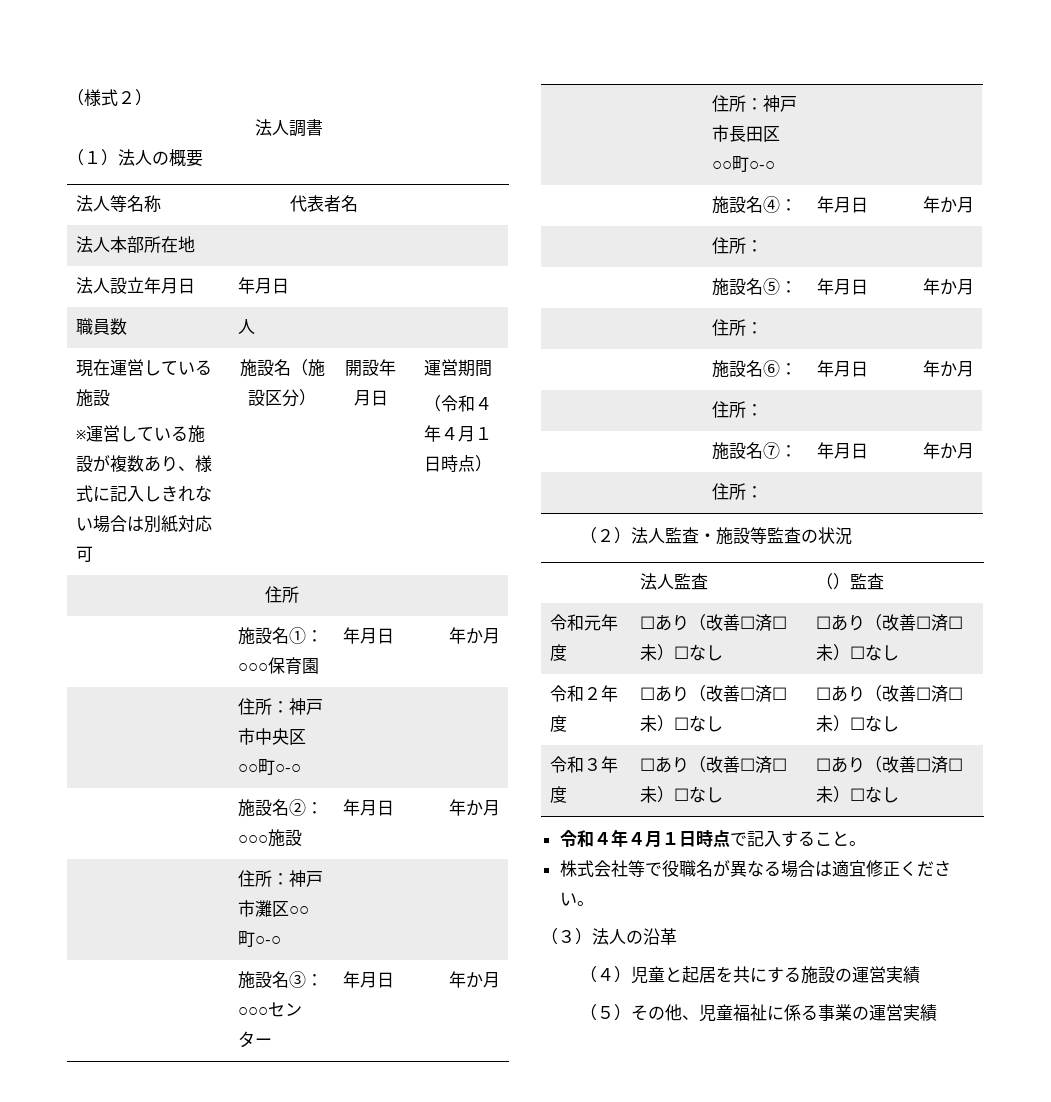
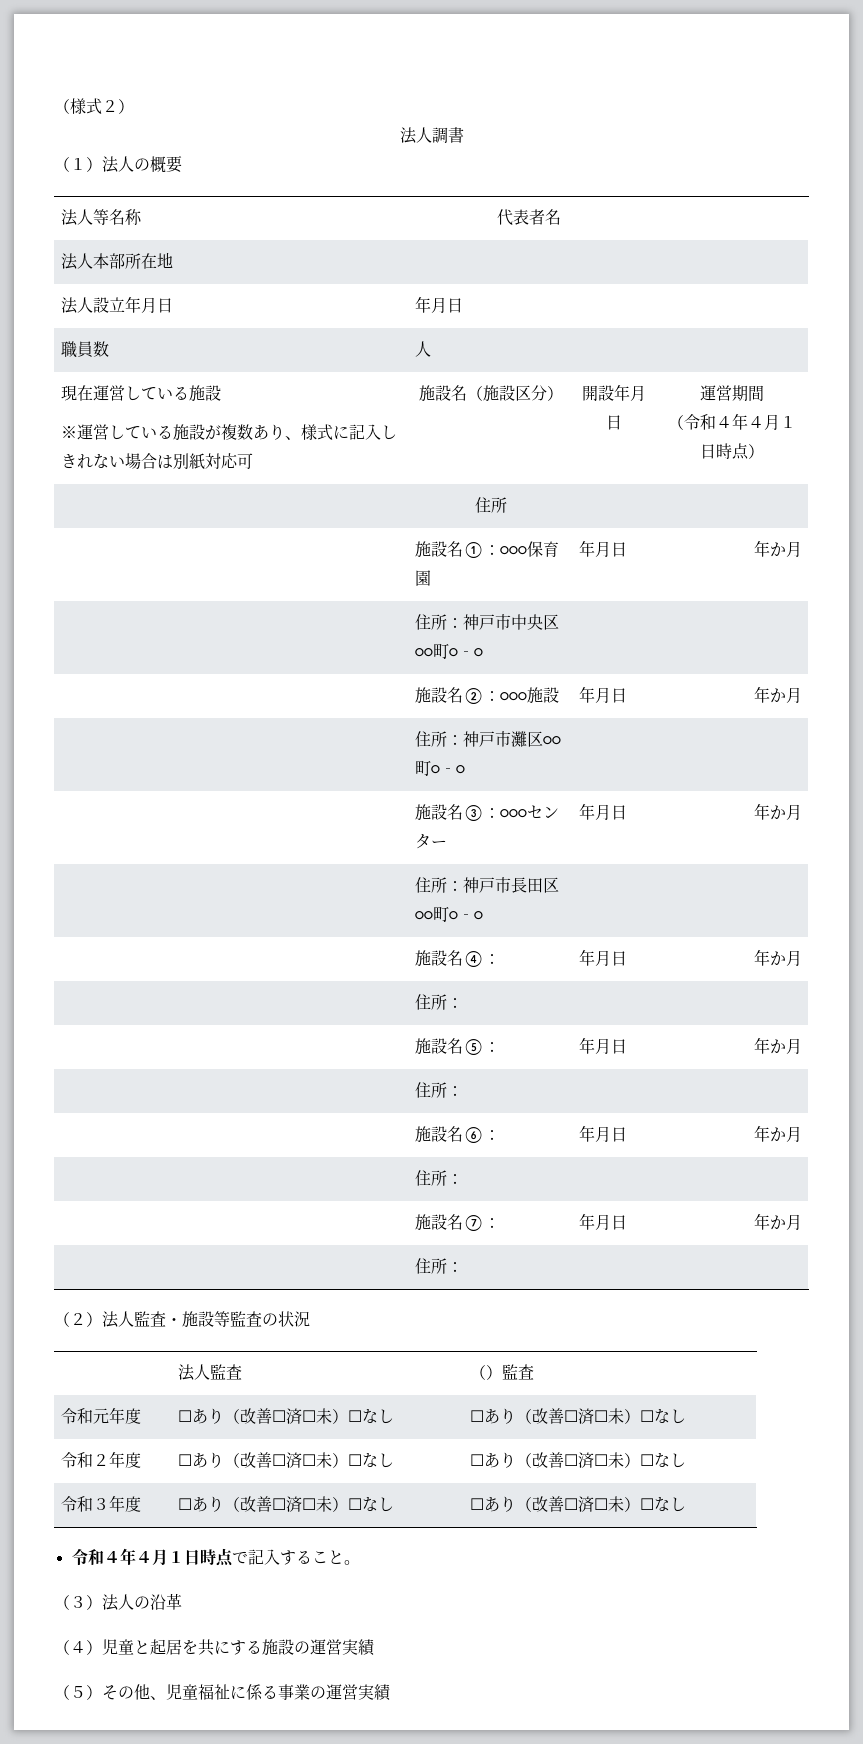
- 株式会社等で役職名が異なる場合は適宜修正ください。

